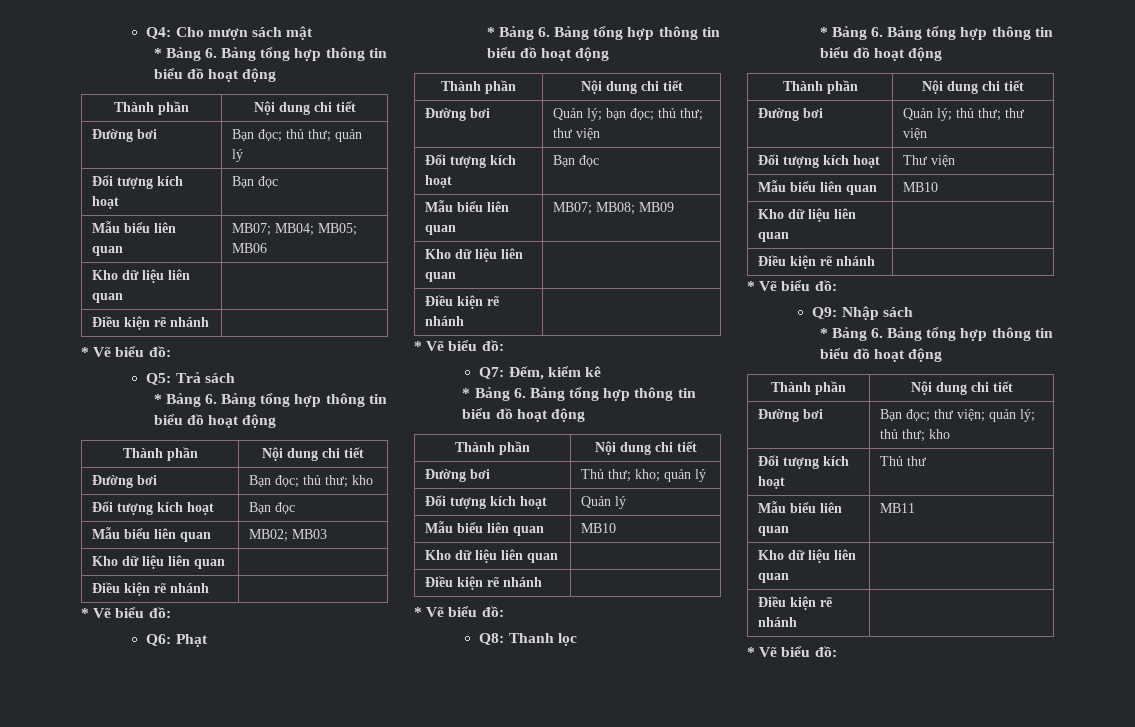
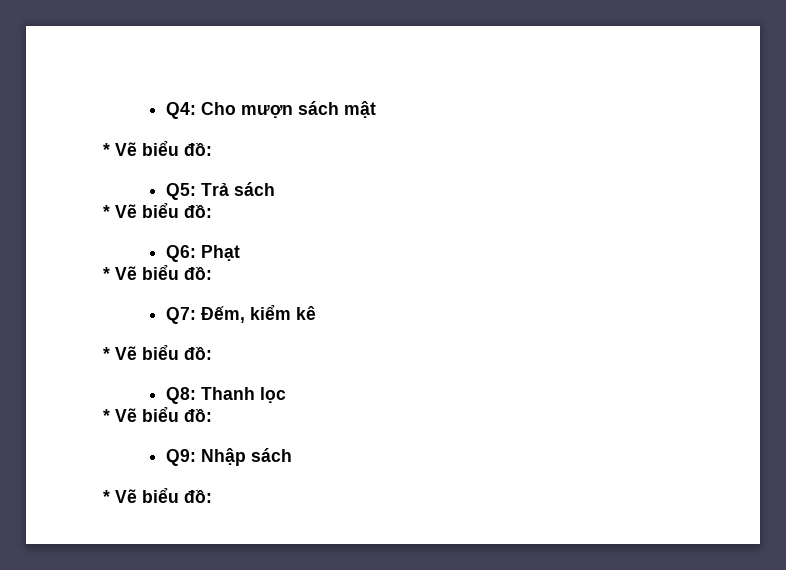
  Q4: Cho mượn sách mật
- * Bảng 6. Bảng tổng hợp thông tin biểu đồ hoạt động
- Thành phần | Nội dung chi tiết
- Đường bơi | Bạn đọc; thủ thư; quản lý
- Đối tượng kích hoạt | Bạn đọc
- Mẫu biểu liên quan | MB07; MB04; MB05; MB06
- Kho dữ liệu liên quan |
- Điều kiện rẽ nhánh |
  Q5: Trả sách
- * Bảng 6. Bảng tổng hợp thông tin biểu đồ hoạt động
- Thành phần | Nội dung chi tiết
- Đường bơi | Bạn đọc; thủ thư; kho
- Đối tượng kích hoạt | Bạn đọc
- Mẫu biểu liên quan | MB02; MB03
- Kho dữ liệu liên quan |
- Điều kiện rẽ nhánh |
  Q6: Phạt
- * Bảng 6. Bảng tổng hợp thông tin biểu đồ hoạt động
- Thành phần | Nội dung chi tiết
- Đường bơi | Quản lý; bạn đọc; thủ thư; thư viện
- Đối tượng kích hoạt | Bạn đọc
- Mẫu biểu liên quan | MB07; MB08; MB09
- Kho dữ liệu liên quan |
- Điều kiện rẽ nhánh |
  Q7: Đếm, kiểm kê
- * Bảng 6. Bảng tổng hợp thông tin biểu đồ hoạt động
- Thành phần | Nội dung chi tiết
- Đường bơi | Thủ thư; kho; quản lý
- Đối tượng kích hoạt | Quản lý
- Mẫu biểu liên quan | MB10
- Kho dữ liệu liên quan |
- Điều kiện rẽ nhánh |
  Q8: Thanh lọc
- * Bảng 6. Bảng tổng hợp thông tin biểu đồ hoạt động
- Thành phần | Nội dung chi tiết
- Đường bơi | Quản lý; thủ thư; thư viện
- Đối tượng kích hoạt | Thư viện
- Mẫu biểu liên quan | MB10
- Kho dữ liệu liên quan |
- Điều kiện rẽ nhánh |
  Q9: Nhập sách
- * Bảng 6. Bảng tổng hợp thông tin biểu đồ hoạt động
- Thành phần | Nội dung chi tiết
- Đường bơi | Bạn đọc; thư viện; quản lý; thủ thư; kho
- Đối tượng kích hoạt | Thủ thư
- Mẫu biểu liên quan | MB11
- Kho dữ liệu liên quan |
- Điều kiện rẽ nhánh |

